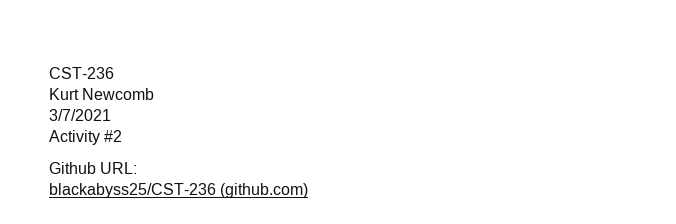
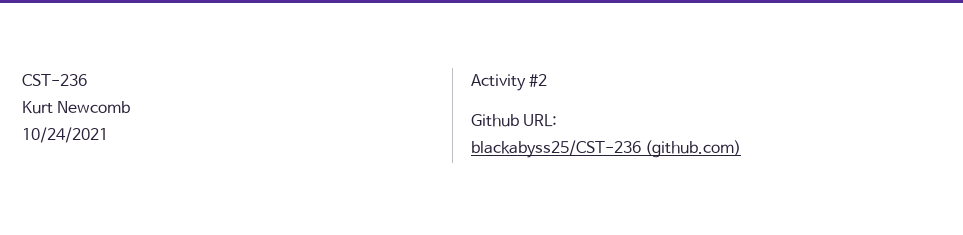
- 3/7/2021
+ 10/24/2021

